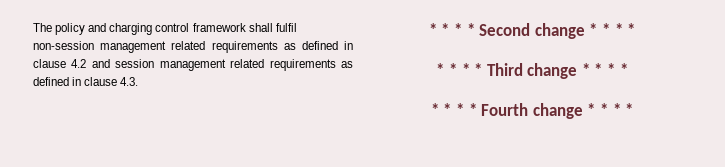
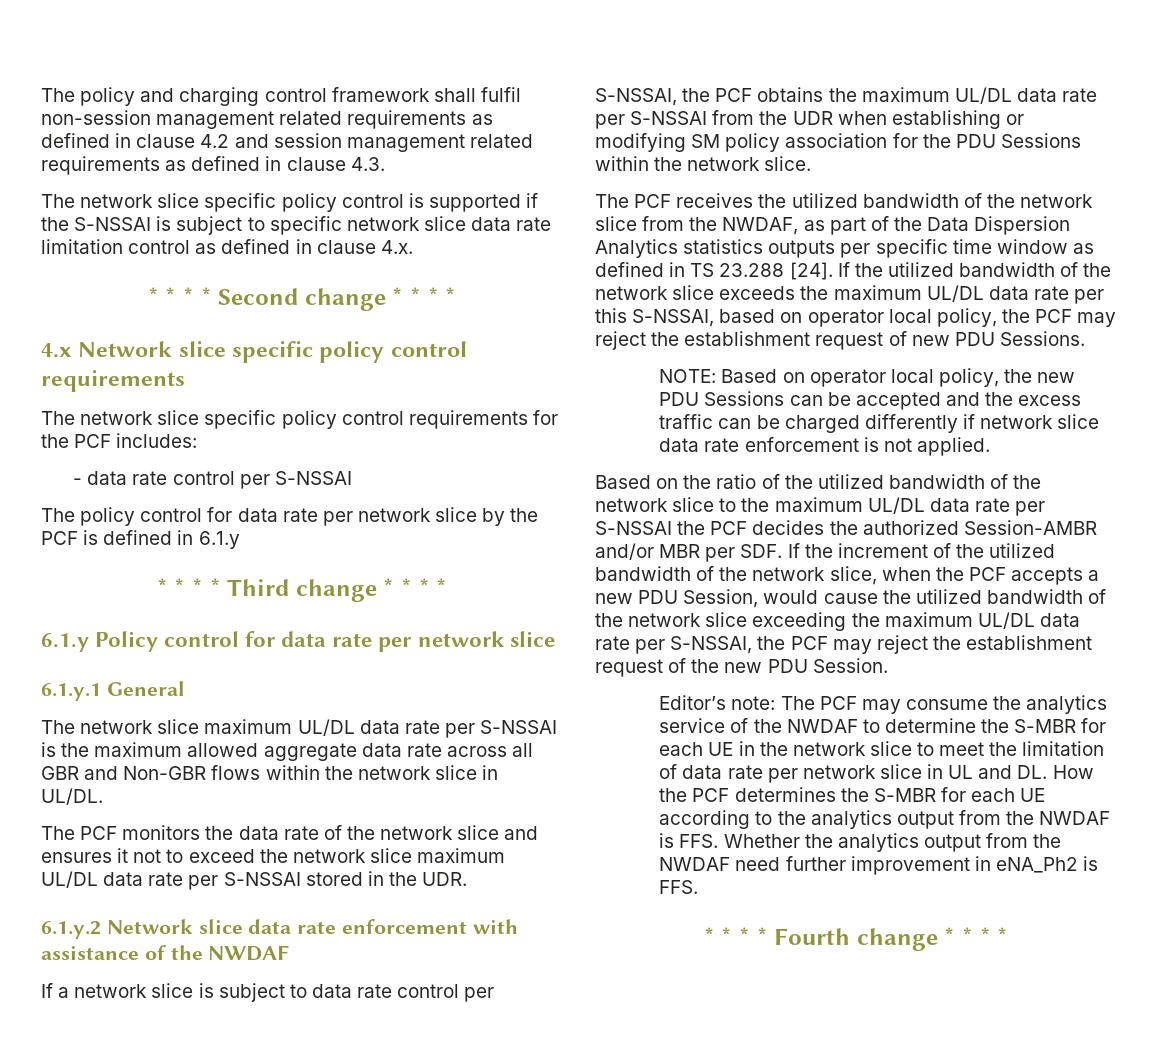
+ The network slice specific policy control is supported if the S-NSSAI is subject to specific network slice data rate limitation control as defined in clause 4.x.
+ 4.x Network slice specific policy control requirements
+ The network slice specific policy control requirements for the PCF includes:
+ - data rate control per S-NSSAI
+ The policy control for data rate per network slice by the PCF is defined in 6.1.y
+ 6.1.y Policy control for data rate per network slice
+ 6.1.y.1 General
+ The network slice maximum UL/DL data rate per S-NSSAI is the maximum allowed aggregate data rate across all GBR and Non-GBR flows within the network slice in UL/DL.
+ The PCF monitors the data rate of the network slice and ensures it not to exceed the network slice maximum UL/DL data rate per S-NSSAI stored in the UDR.
+ 6.1.y.2 Network slice data rate enforcement with assistance of the NWDAF
+ If a network slice is subject to data rate control per S-NSSAI, the PCF obtains the maximum UL/DL data rate per S-NSSAI from the UDR when establishing or modifying SM policy association for the PDU Sessions within the network slice.
+ The PCF receives the utilized bandwidth of the network slice from the NWDAF, as part of the Data Dispersion Analytics statistics outputs per specific time window as defined in TS 23.288 [24]. If the utilized bandwidth of the network slice exceeds the maximum UL/DL data rate per this S-NSSAI, based on operator local policy, the PCF may reject the establishment request of new PDU Sessions.
+ NOTE: Based on operator local policy, the new PDU Sessions can be accepted and the excess traffic can be charged differently if network slice data rate enforcement is not applied.
+ Based on the ratio of the utilized bandwidth of the network slice to the maximum UL/DL data rate per S-NSSAI the PCF decides the authorized Session-AMBR and/or MBR per SDF. If the increment of the utilized bandwidth of the network slice, when the PCF accepts a new PDU Session, would cause the utilized bandwidth of the network slice exceeding the maximum UL/DL data rate per S-NSSAI, the PCF may reject the establishment request of the new PDU Session.
+ Editor’s note: The PCF may consume the analytics service of the NWDAF to determine the S-MBR for each UE in the network slice to meet the limitation of data rate per network slice in UL and DL. How the PCF determines the S-MBR for each UE according to the analytics output from the NWDAF is FFS. Whether the analytics output from the NWDAF need further improvement in eNA_Ph2 is FFS.

